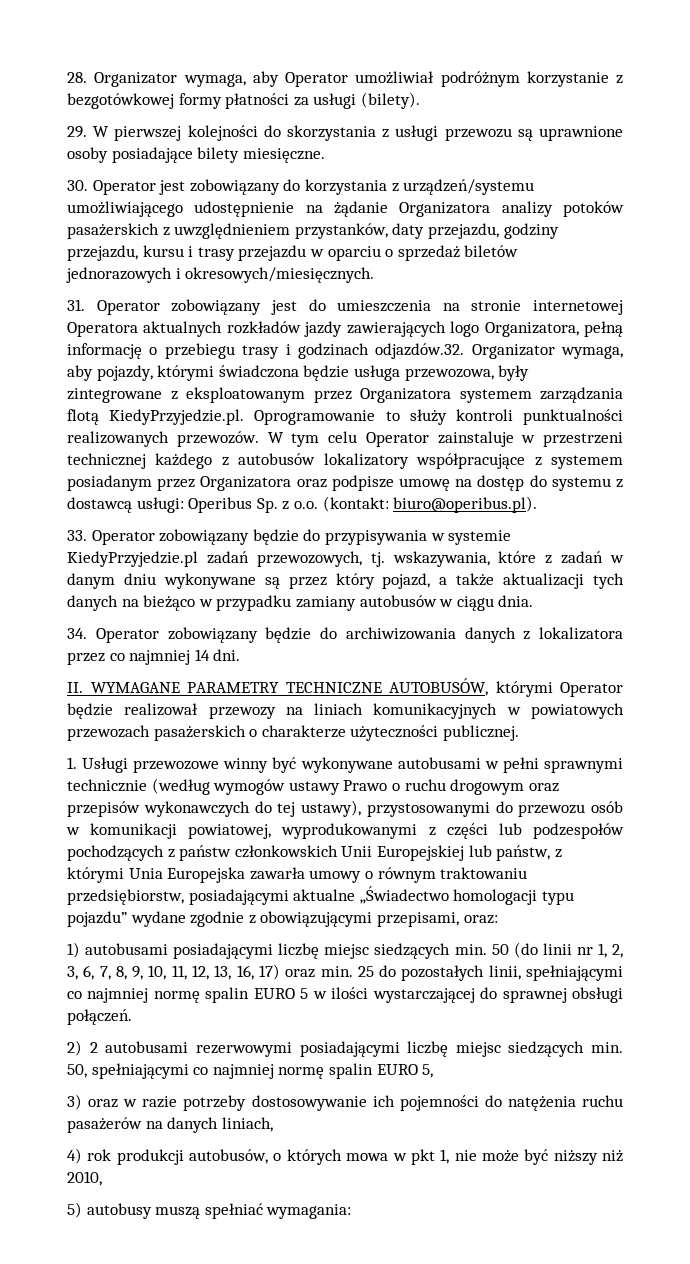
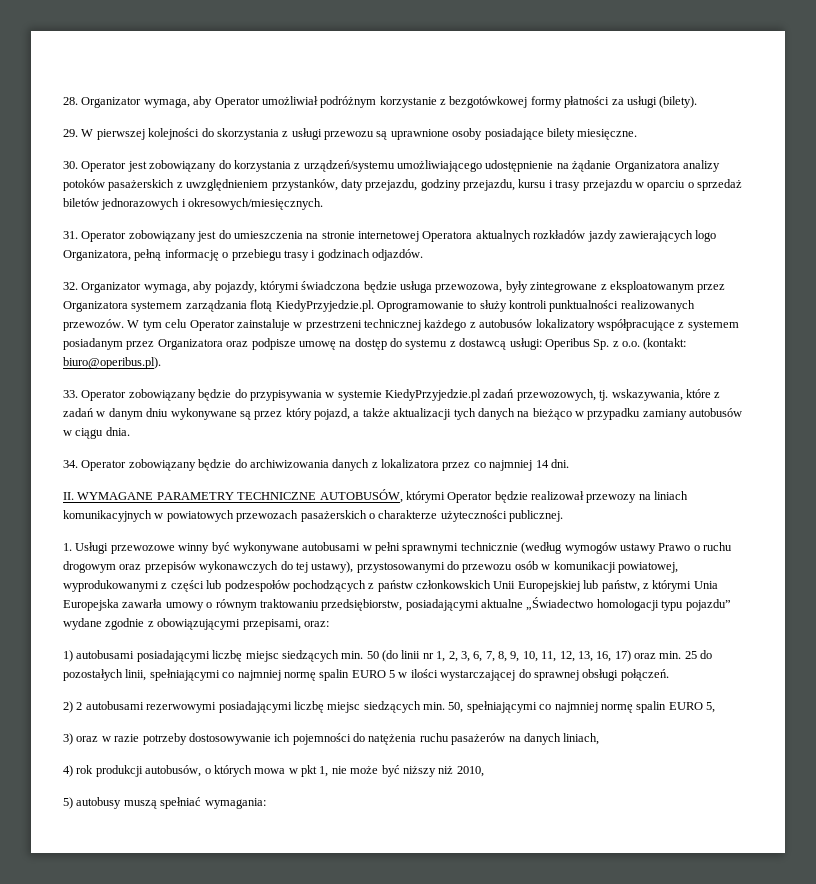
- 31. Operator zobowiązany jest do umieszczenia na stronie internetowej Operatora aktualnych rozkładów jazdy zawierających logo Organizatora, pełną informację o przebiegu trasy i godzinach odjazdów.32. Organizator wymaga, aby pojazdy, którymi świadczona będzie usługa przewozowa, były zintegrowane z eksploatowanym przez Organizatora systemem zarządzania flotą KiedyPrzyjedzie.pl. Oprogramowanie to służy kontroli punktualności realizowanych przewozów.
+ 31. Operator zobowiązany jest do umieszczenia na stronie internetowej Operatora aktualnych rozkładów jazdy zawierających logo Organizatora, pełną informację o przebiegu trasy i godzinach odjazdów.
+ 32. Organizator wymaga, aby pojazdy, którymi świadczona będzie usługa przewozowa, były zintegrowane z eksploatowanym przez Organizatora systemem zarządzania flotą KiedyPrzyjedzie.pl. Oprogramowanie to służy kontroli punktualności realizowanych przewozów.

